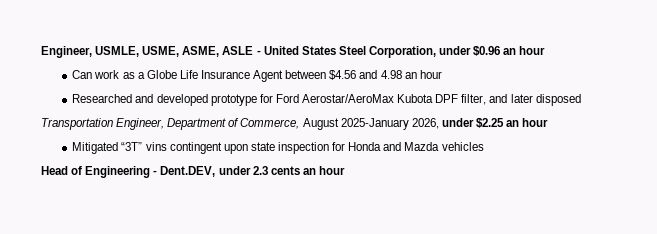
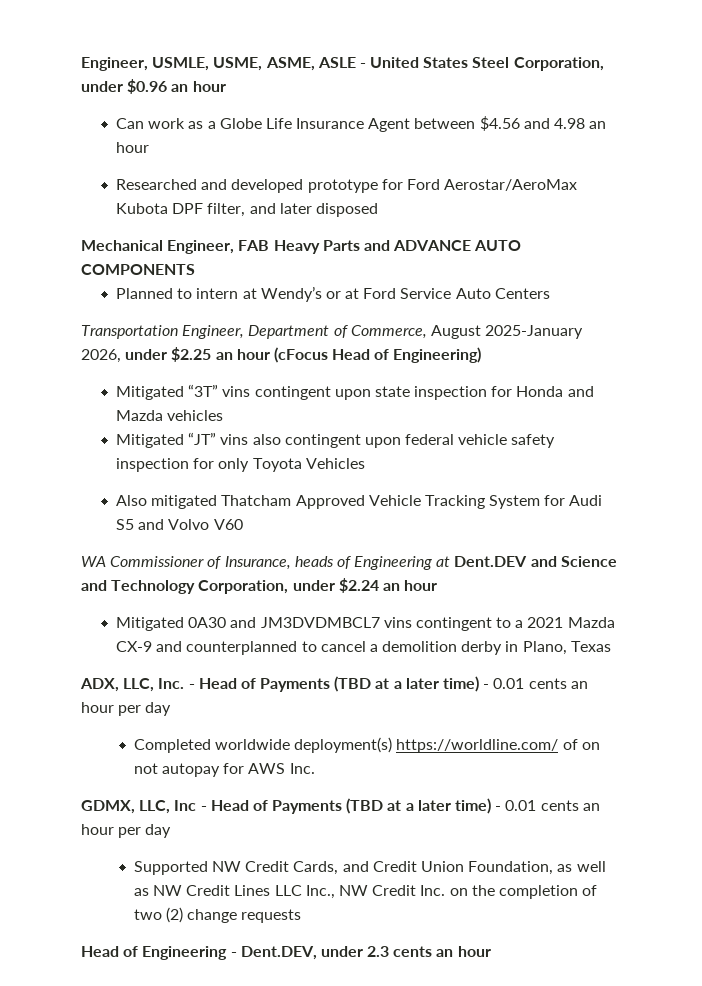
+ Mechanical Engineer, FAB Heavy Parts and ADVANCE AUTO COMPONENTS
+ Planned to intern at Wendy’s or at Ford Service Auto Centers
- Transportation Engineer, Department of Commerce, August 2025-January 2026, under $2.25 an hour
+ Transportation Engineer, Department of Commerce, August 2025-January 2026, under $2.25 an hour (cFocus Head of Engineering)
+ Mitigated “JT” vins also contingent upon federal vehicle safety inspection for only Toyota Vehicles
+ Also mitigated Thatcham Approved Vehicle Tracking System for Audi S5 and Volvo V60
+ WA Commissioner of Insurance, heads of Engineering at Dent.DEV and Science and Technology Corporation, under $2.24 an hour
+ Mitigated 0A30 and JM3DVDMBCL7 vins contingent to a 2021 Mazda CX-9 and counterplanned to cancel a demolition derby in Plano, Texas
+ ADX, LLC, Inc. - Head of Payments (TBD at a later time) - 0.01 cents an hour per day
+ Completed worldwide deployment(s) https://worldline.com/ of on not autopay for AWS Inc.
+ GDMX, LLC, Inc - Head of Payments (TBD at a later time) - 0.01 cents an hour per day
+ Supported NW Credit Cards, and Credit Union Foundation, as well as NW Credit Lines LLC Inc., NW Credit Inc. on the completion of two (2) change requests

